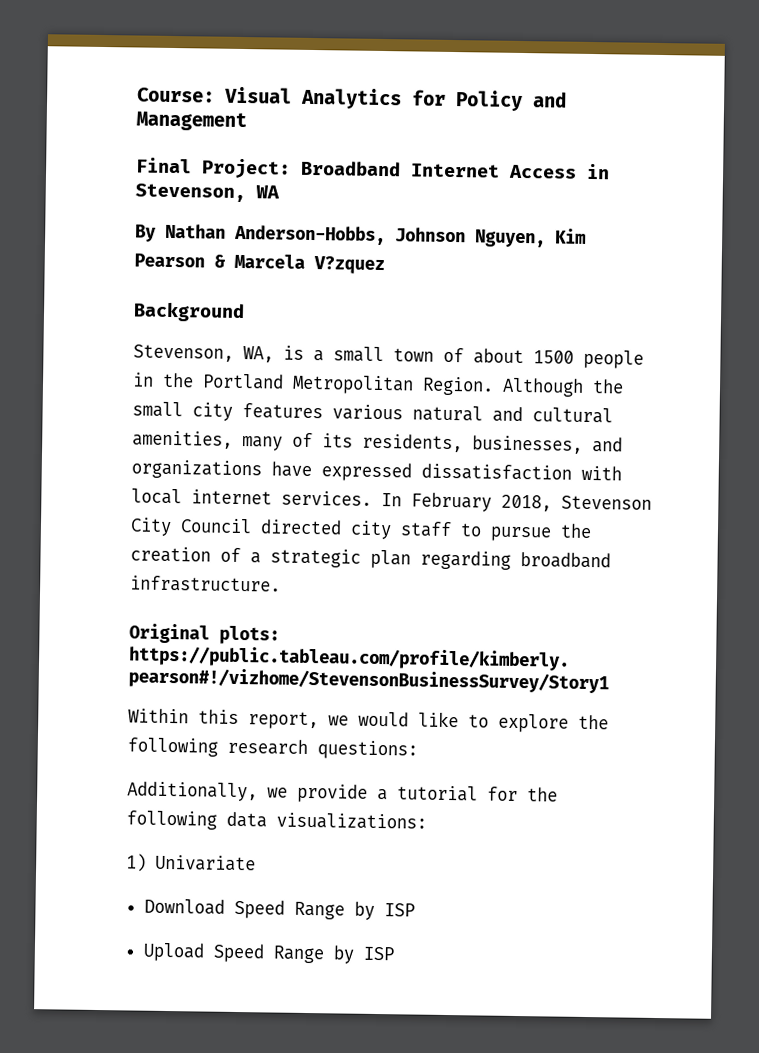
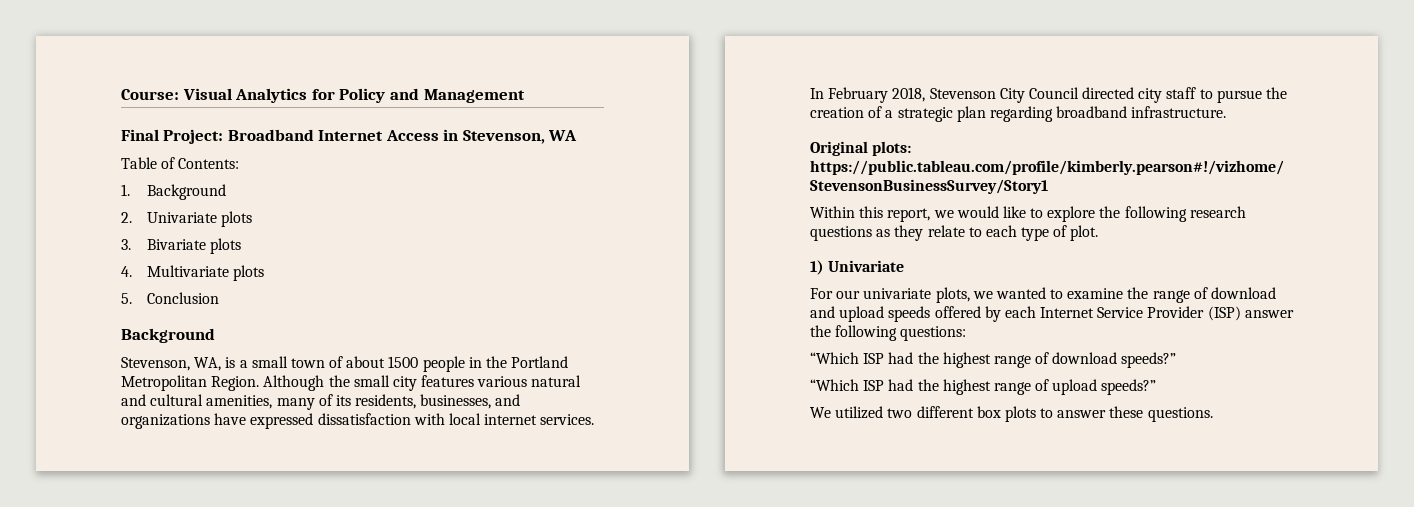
- By Nathan Anderson-Hobbs, Johnson Nguyen, Kim Pearson & Marcela V?zquez
+ Table of Contents:
+ 1. Background
+ 2. Univariate plots
+ 3. Bivariate plots
+ 4. Multivariate plots
+ 5. Conclusion
- Within this report, we would like to explore the following research questions:
- Additionally, we provide a tutorial for the following data visualizations:
+ Within this report, we would like to explore the following research questions as they relate to each type of plot.
  1) Univariate
- Download Speed Range by ISP
- Upload Speed Range by ISP
+ For our univariate plots, we wanted to examine the range of download and upload speeds offered by each Internet Service Provider (ISP) answer the following questions:
+ “Which ISP had the highest range of download speeds?”
+ “Which ISP had the highest range of upload speeds?”
+ We utilized two different box plots to answer these questions.

